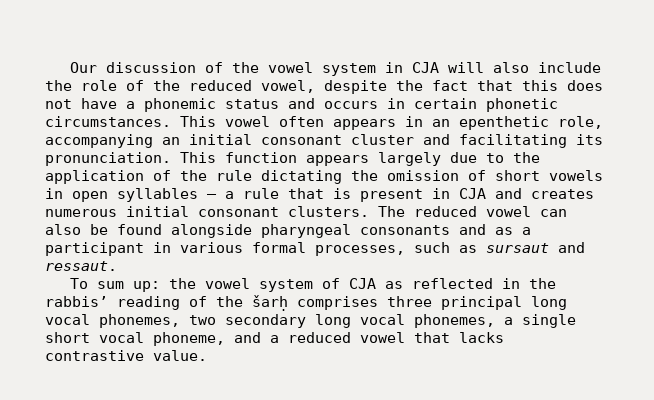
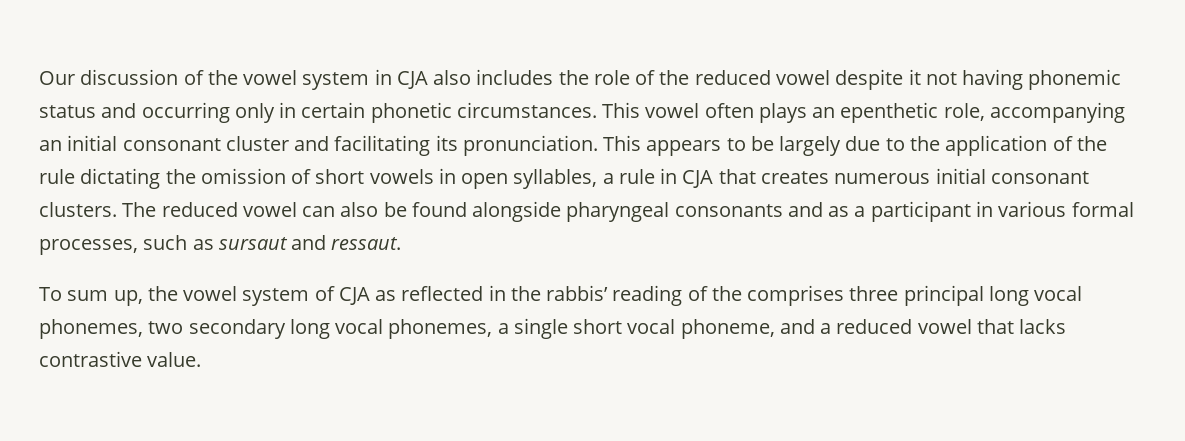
- Our discussion of the vowel system in CJA will also include the role of the reduced vowel, despite the fact that this does not have a phonemic status and occurs in certain phonetic circumstances.
+ Our discussion of the vowel system in CJA also includes the role of the reduced vowel despite it not having phonemic status and occurring only in certain phonetic circumstances.
- This vowel often appears in an epenthetic role, accompanying an initial consonant cluster and facilitating its pronunciation.
+ This vowel often plays an epenthetic role, accompanying an initial consonant cluster and facilitating its pronunciation.
- This function appears largely due to the application of the rule dictating the omission of short vowels in open syllables – a rule that is present in CJA and creates numerous initial consonant clusters.
+ This appears to be largely due to the application of the rule dictating the omission of short vowels in open syllables, a rule in CJA that creates numerous initial consonant clusters.
- To sum up: the vowel system of CJA as reflected in the rabbis’ reading of the šarḥ comprises three principal long vocal phonemes, two secondary long vocal phonemes, a single short vocal phoneme, and a reduced vowel that lacks contrastive value.
+ To sum up, the vowel system of CJA as reflected in the rabbis’ reading of the comprises three principal long vocal phonemes, two secondary long vocal phonemes, a single short vocal phoneme, and a reduced vowel that lacks contrastive value.

